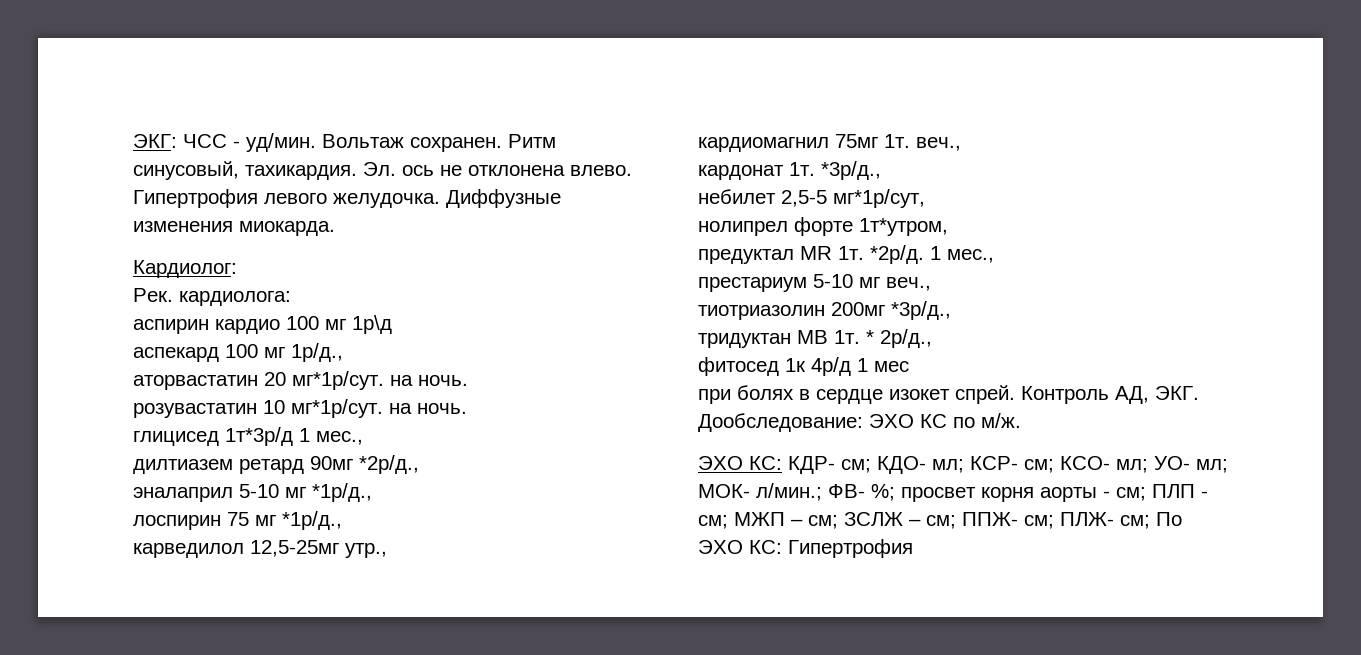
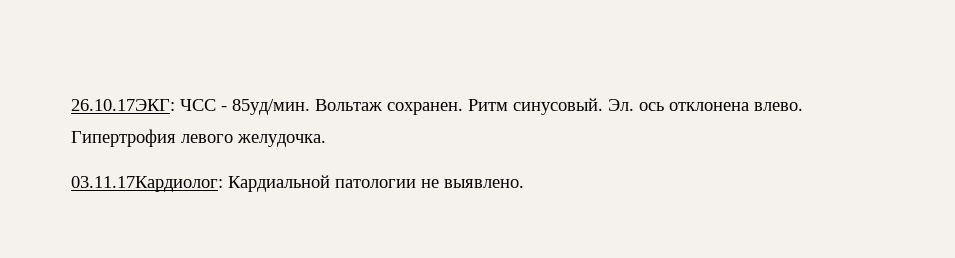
- ЭКГ: ЧСС - уд/мин.
+ 26.10.17ЭКГ: ЧСС - 85уд/мин.
- Ритм синусовый, тахикардия.
+ Ритм синусовый.
- Эл. ось не отклонена влево.
+ Эл. ось отклонена влево.
- Гипертрофия левого желудочка. Диффузные изменения миокарда.
- Кардиолог:
- Рек. кардиолога:
- аспирин кардио 100 мг 1р\д
- аспекард 100 мг 1р/д.,
- аторвастатин 20 мг*1р/сут. на ночь.
- розувастатин 10 мг*1р/сут. на ночь.
- глицисед 1т*3р/д 1 мес.,
- дилтиазем ретард 90мг *2р/д.,
- эналаприл 5-10 мг *1р/д.,
- лоспирин 75 мг *1р/д.,
- карведилол 12,5-25мг утр.,
- кардиомагнил 75мг 1т. веч.,
- кардонат 1т. *3р/д.,
- небилет 2,5-5 мг*1р/сут,
- нолипрел форте 1т*утром,
- предуктал МR 1т. *2р/д. 1 мес.,
- престариум 5-10 мг веч.,
- тиотриазолин 200мг *3р/д.,
- тридуктан МВ 1т. * 2р/д.,
- фитосед 1к 4р/д 1 мес
- при болях в сердце изокет спрей. Контроль АД, ЭКГ. Дообследование: ЭХО КС по м/ж.
- ЭХО КС: КДР- см; КДО- мл; КСР- см; КСО- мл; УО- мл; МОК- л/мин.; ФВ- %; просвет корня аорты - см; ПЛП - см; МЖП – см; ЗСЛЖ – см; ППЖ- см; ПЛЖ- см; По ЭХО КС: Гипертрофия
+ Гипертрофия левого желудочка.
+ 03.11.17Кардиолог: Кардиальной патологии не выявлено.

